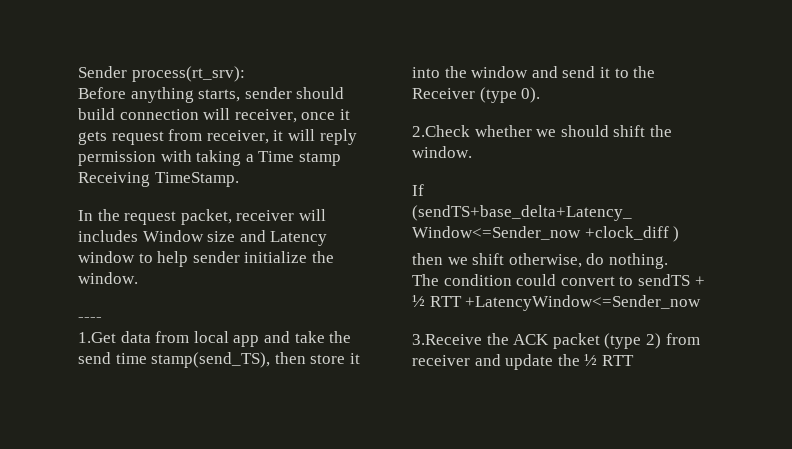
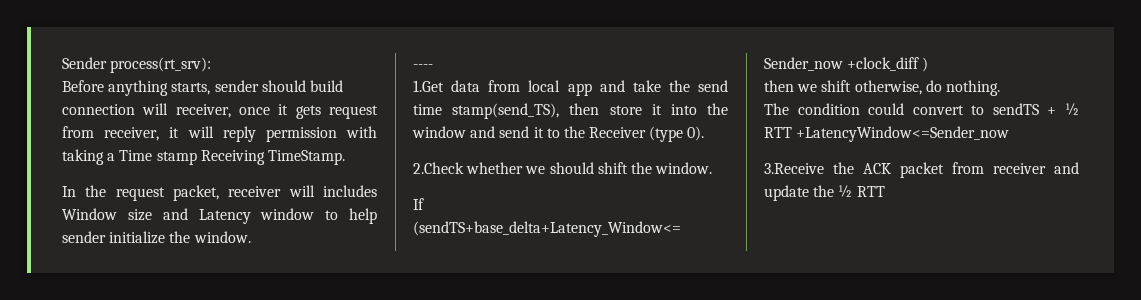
- 3.Receive the ACK packet (type 2) from receiver and update the ½ RTT
+ 3.Receive the ACK packet from receiver and update the ½ RTT

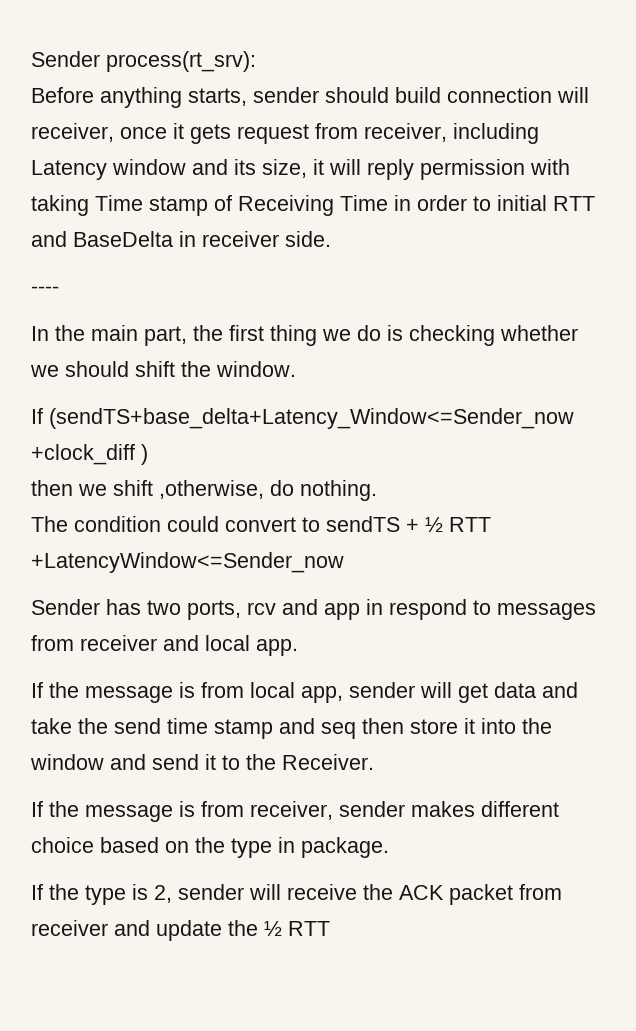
- Before anything starts, sender should build connection will receiver, once it gets request from receiver, it will reply permission with taking a Time stamp Receiving TimeStamp.
- In the request packet, receiver will includes Window size and Latency window to help sender initialize the window.
+ Before anything starts, sender should build connection will receiver, once it gets request from receiver, including Latency window and its size, it will reply permission with taking Time stamp of Receiving Time in order to initial RTT and BaseDelta in receiver side.
  ----
- 1.Get data from local app and take the send time stamp(send_TS), then store it into the window and send it to the Receiver (type 0).
- 2.Check whether we should shift the window.
+ In the main part, the first thing we do is checking whether we should shift the window.
- then we shift otherwise, do nothing.
+ then we shift ,otherwise, do nothing.
- 3.Receive the ACK packet from receiver and update the ½ RTT
+ Sender has two ports, rcv and app in respond to messages from receiver and local app.
+ If the message is from local app, sender will get data and take the send time stamp and seq then store it into the window and send it to the Receiver.
+ If the message is from receiver, sender makes different choice based on the type in package.
+ If the type is 2, sender will receive the ACK packet from receiver and update the ½ RTT

